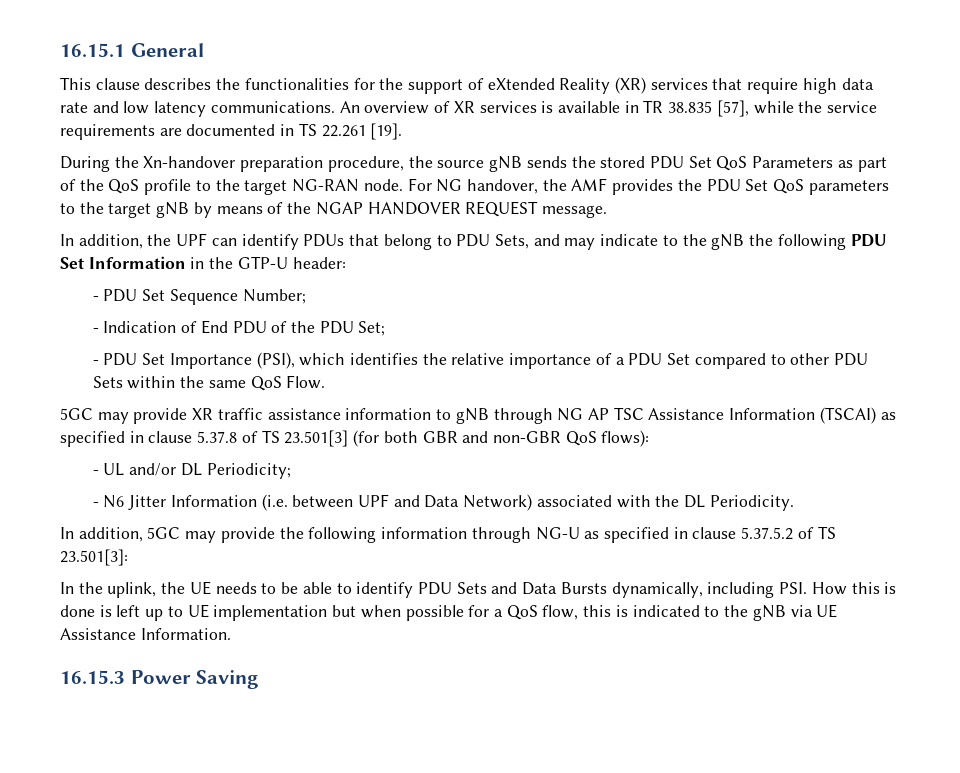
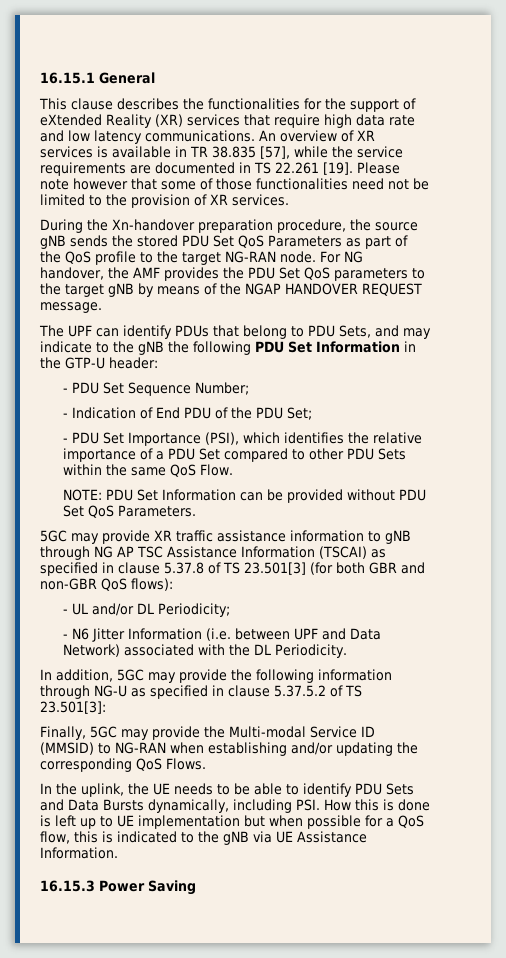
+ Please note however that some of those functionalities need not be limited to the provision of XR services.
- In addition, the UPF can identify PDUs that belong to PDU Sets, and may indicate to the gNB the following PDU Set Information in the GTP-U header:
+ The UPF can identify PDUs that belong to PDU Sets, and may indicate to the gNB the following PDU Set Information in the GTP-U header:
+ NOTE: PDU Set Information can be provided without PDU Set QoS Parameters.
+ Finally, 5GC may provide the Multi-modal Service ID (MMSID) to NG-RAN when establishing and/or updating the corresponding QoS Flows.

